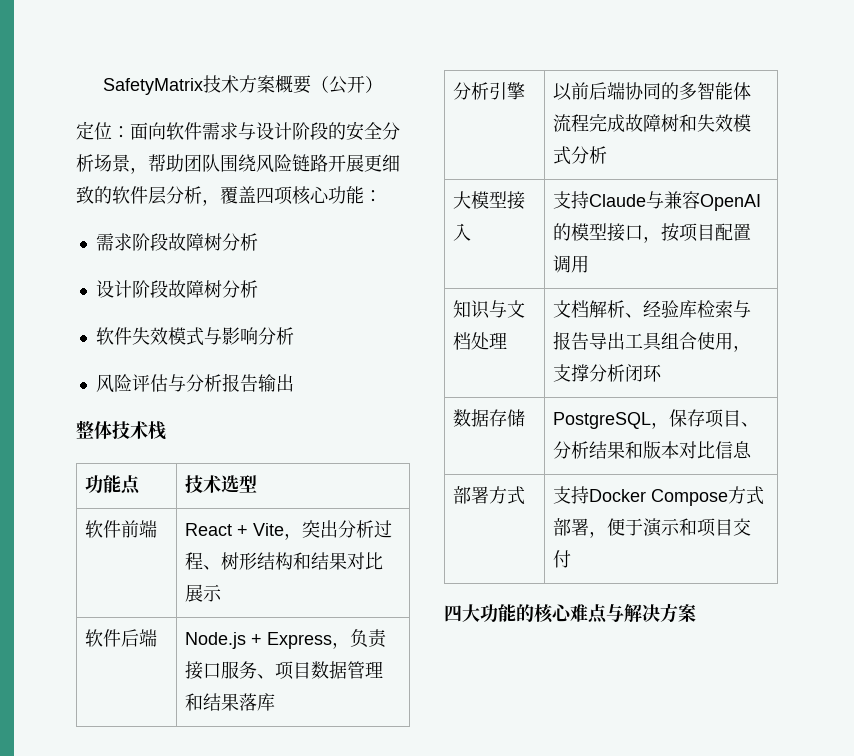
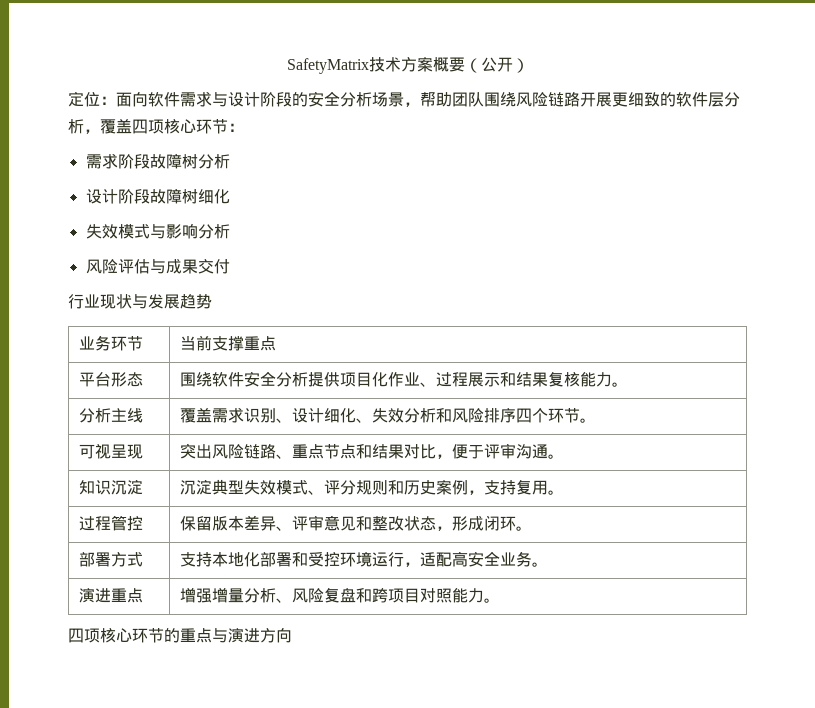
- 定位：面向软件需求与设计阶段的安全分析场景，帮助团队围绕风险链路开展更细致的软件层分析，覆盖四项核心功能：
+ 定位：面向软件需求与设计阶段的安全分析场景，帮助团队围绕风险链路开展更细致的软件层分析，覆盖四项核心环节：
- 设计阶段故障树分析
- 软件失效模式与影响分析
+ 设计阶段故障树细化
+ 失效模式与影响分析
- 风险评估与分析报告输出
- 整体技术栈
- 功能点 | 技术选型
- 软件前端 | React + Vite，突出分析过程、树形结构和结果对比展示
- 软件后端 | Node.js + Express，负责接口服务、项目数据管理和结果落库
- 分析引擎 | 以前后端协同的多智能体流程完成故障树和失效模式分析
- 大模型接入 | 支持Claude与兼容OpenAI的模型接口，按项目配置调用
- 知识与文档处理 | 文档解析、经验库检索与报告导出工具组合使用，支撑分析闭环
- 数据存储 | PostgreSQL，保存项目、分析结果和版本对比信息
- 部署方式 | 支持Docker Compose方式部署，便于演示和项目交付
- 四大功能的核心难点与解决方案
+ 风险评估与成果交付
+ 行业现状与发展趋势
+ 业务环节 | 当前支撑重点
+ 平台形态 | 围绕软件安全分析提供项目化作业、过程展示和结果复核能力。
+ 分析主线 | 覆盖需求识别、设计细化、失效分析和风险排序四个环节。
+ 可视呈现 | 突出风险链路、重点节点和结果对比，便于评审沟通。
+ 知识沉淀 | 沉淀典型失效模式、评分规则和历史案例，支持复用。
+ 过程管控 | 保留版本差异、评审意见和整改状态，形成闭环。
+ 部署方式 | 支持本地化部署和受控环境运行，适配高安全业务。
+ 演进重点 | 增强增量分析、风险复盘和跨项目对照能力。
+ 四项核心环节的重点与演进方向

